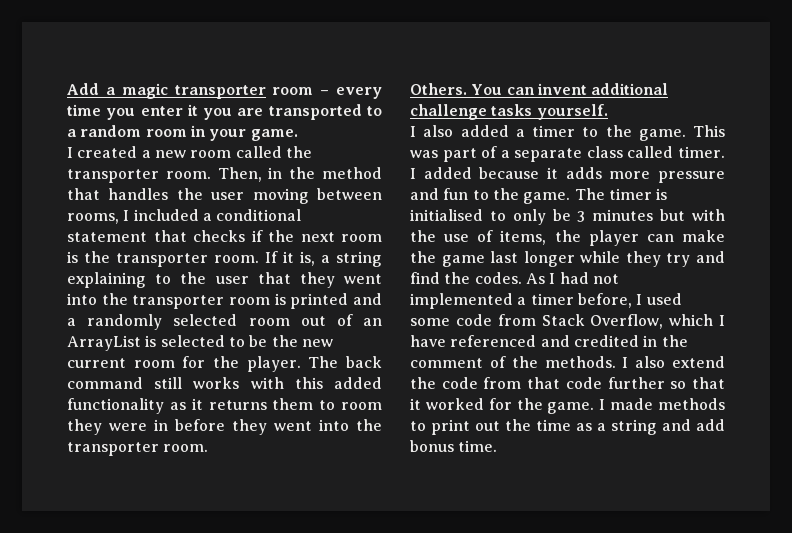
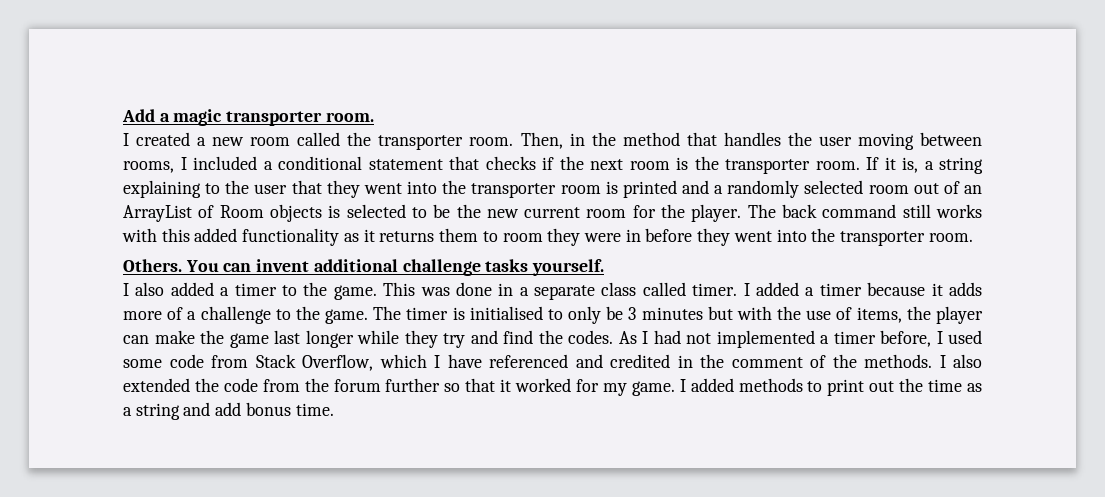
- Add a magic transporter room – every time you enter it you are transported to a random room in your game.
+ Add a magic transporter room.
- If it is, a string explaining to the user that they went into the transporter room is printed and a randomly selected room out of an ArrayList is selected to be the new current room for the player.
+ If it is, a string explaining to the user that they went into the transporter room is printed and a randomly selected room out of an ArrayList of Room objects is selected to be the new current room for the player.
- This was part of a separate class called timer.
+ This was done in a separate class called timer.
- I added because it adds more pressure and fun to the game.
+ I added a timer because it adds more of a challenge to the game.
- I also extend the code from that code further so that it worked for the game.
+ I also extended the code from the forum further so that it worked for my game.
- I made methods to print out the time as a string and add bonus time.
+ I added methods to print out the time as a string and add bonus time.

